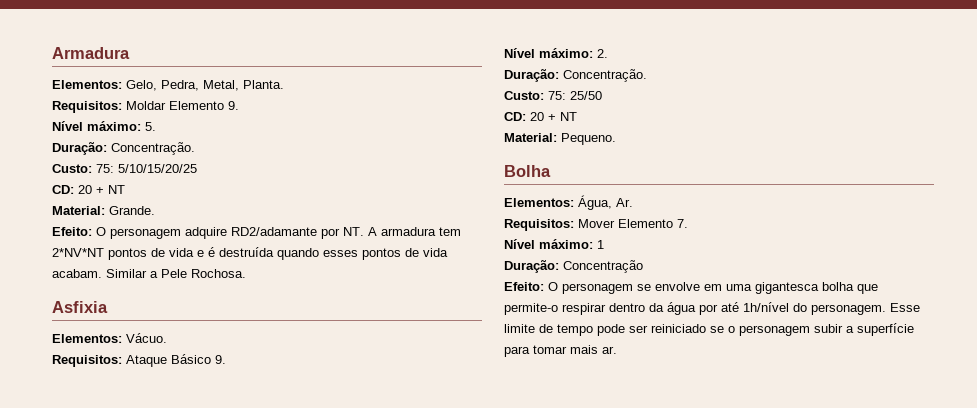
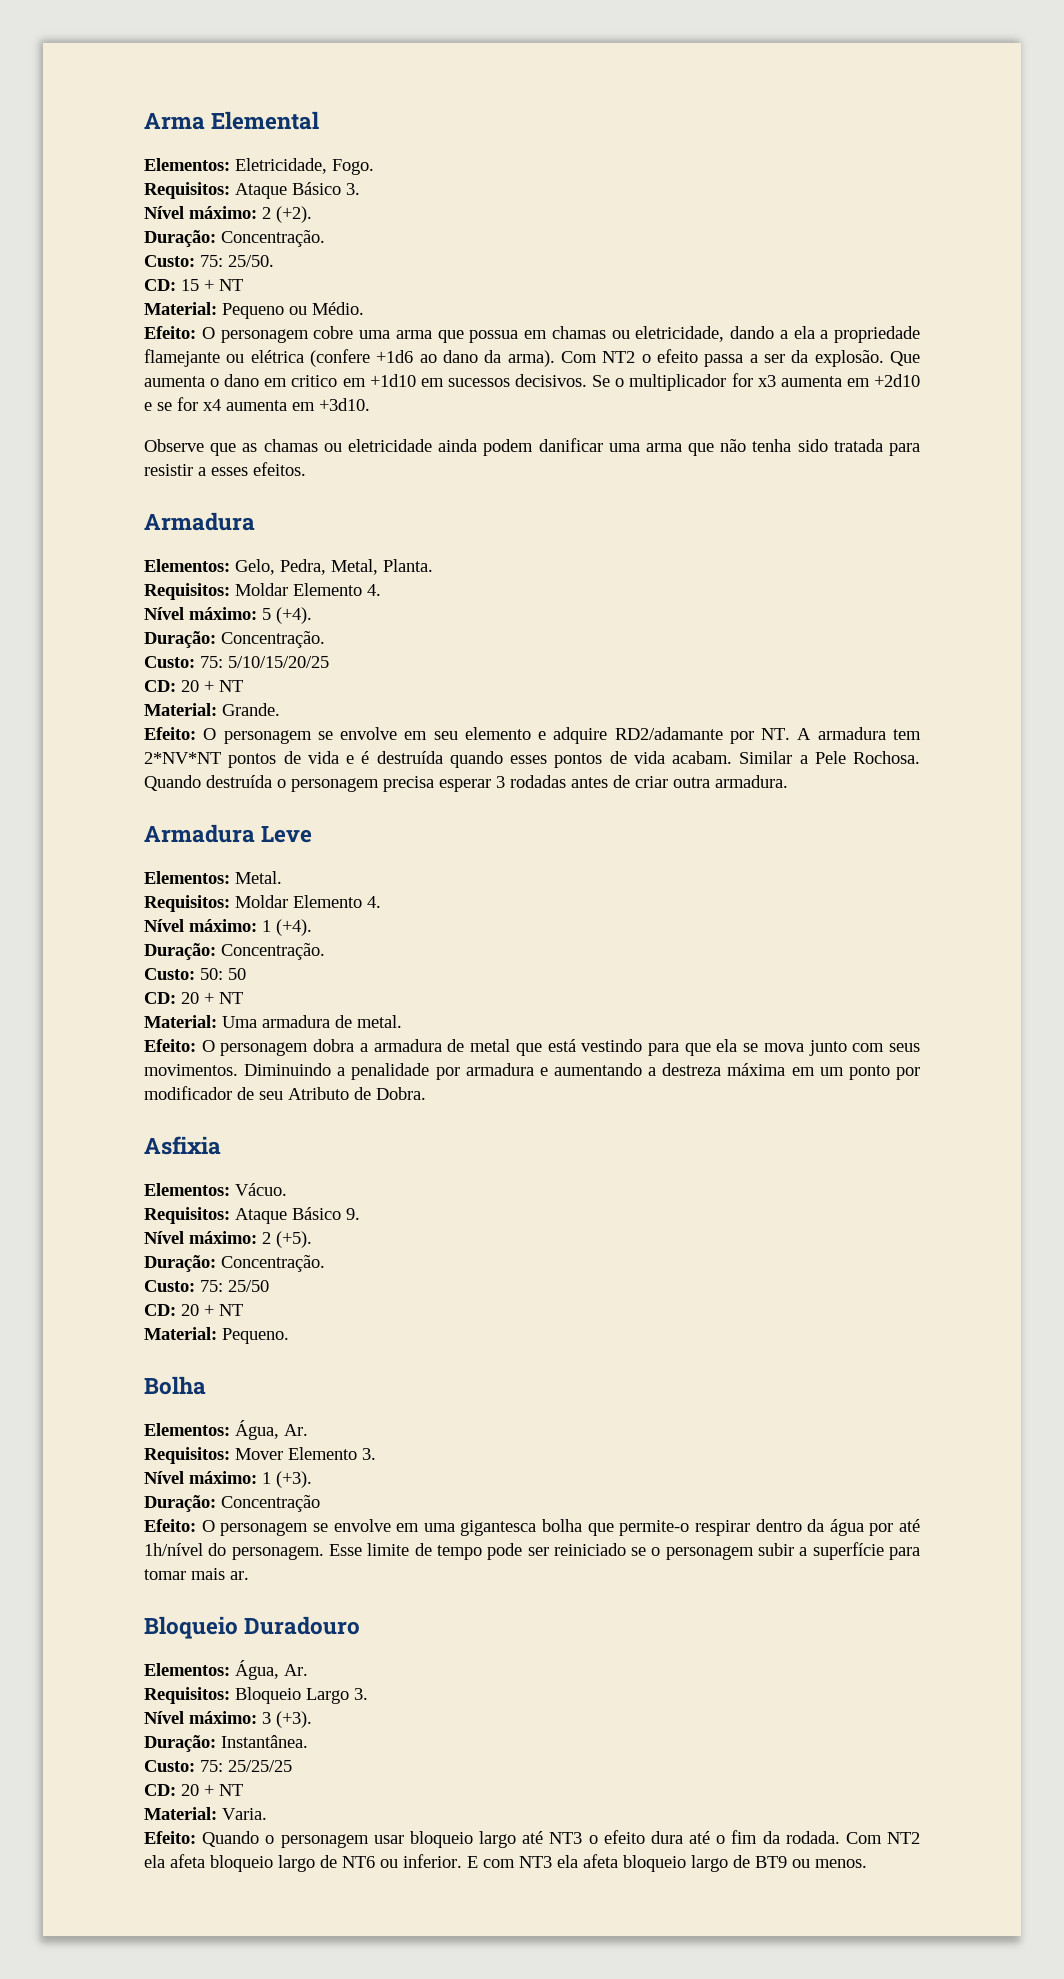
+ Arma Elemental
+ Elementos: Eletricidade, Fogo.
+ Requisitos: Ataque Básico 3.
+ Nível máximo: 2 (+2).
+ Duração: Concentração.
+ Custo: 75: 25/50.
+ CD: 15 + NT
+ Material: Pequeno ou Médio.
+ Efeito: O personagem cobre uma arma que possua em chamas ou eletricidade, dando a ela a propriedade flamejante ou elétrica (confere +1d6 ao dano da arma). Com NT2 o efeito passa a ser da explosão. Que aumenta o dano em critico em +1d10 em sucessos decisivos. Se o multiplicador for x3 aumenta em +2d10 e se for x4 aumenta em +3d10.
+ Observe que as chamas ou eletricidade ainda podem danificar uma arma que não tenha sido tratada para resistir a esses efeitos.
  Elementos: Gelo, Pedra, Metal, Planta.
- Requisitos: Moldar Elemento 9.
- Nível máximo: 5.
+ Requisitos: Moldar Elemento 4.
+ Nível máximo: 5 (+4).
- Efeito: O personagem adquire RD2/adamante por NT. A armadura tem 2*NV*NT pontos de vida e é destruída quando esses pontos de vida acabam.
+ Efeito: O personagem se envolve em seu elemento e adquire RD2/adamante por NT. A armadura tem 2*NV*NT pontos de vida e é destruída quando esses pontos de vida acabam.
+ Quando destruída o personagem precisa esperar 3 rodadas antes de criar outra armadura.
+ Armadura Leve
+ Elementos: Metal.
+ Requisitos: Moldar Elemento 4.
+ Nível máximo: 1 (+4).
+ Duração: Concentração.
+ Custo: 50: 50
+ CD: 20 + NT
+ Material: Uma armadura de metal.
+ Efeito: O personagem dobra a armadura de metal que está vestindo para que ela se mova junto com seus movimentos. Diminuindo a penalidade por armadura e aumentando a destreza máxima em um ponto por modificador de seu Atributo de Dobra.
- Nível máximo: 2.
+ Nível máximo: 2 (+5).
- Requisitos: Mover Elemento 7.
- Nível máximo: 1
+ Requisitos: Mover Elemento 3.
+ Nível máximo: 1 (+3).
+ Bloqueio Duradouro
+ Elementos: Água, Ar.
+ Requisitos: Bloqueio Largo 3.
+ Nível máximo: 3 (+3).
+ Duração: Instantânea.
+ Custo: 75: 25/25/25
+ CD: 20 + NT
+ Material: Varia.
+ Efeito: Quando o personagem usar bloqueio largo até NT3 o efeito dura até o fim da rodada. Com NT2 ela afeta bloqueio largo de NT6 ou inferior. E com NT3 ela afeta bloqueio largo de BT9 ou menos.

